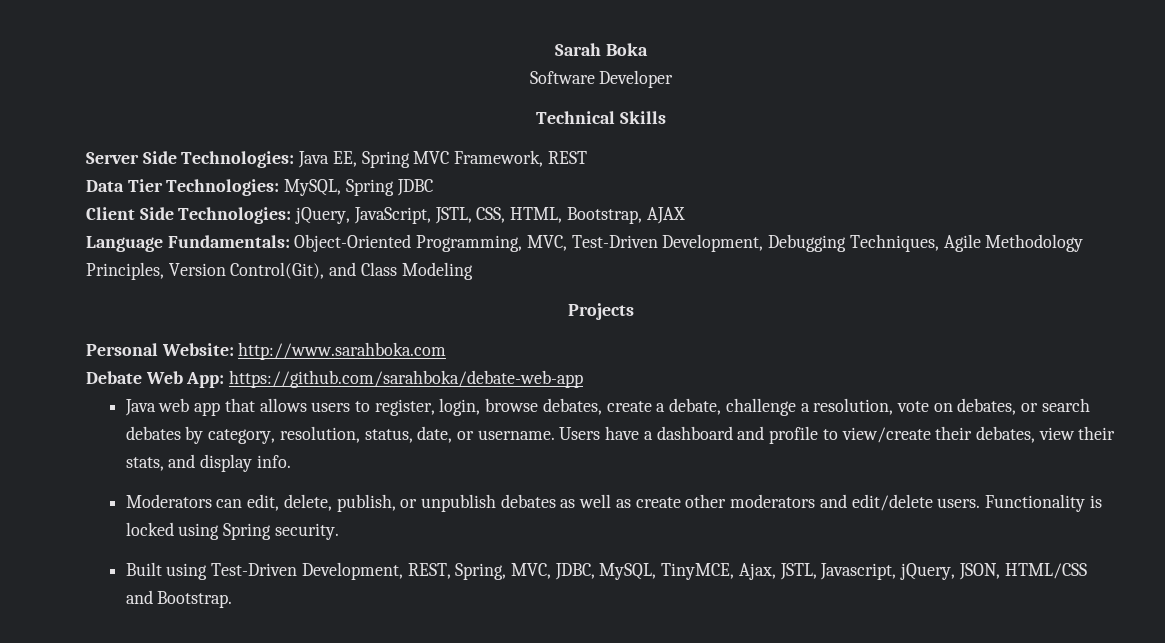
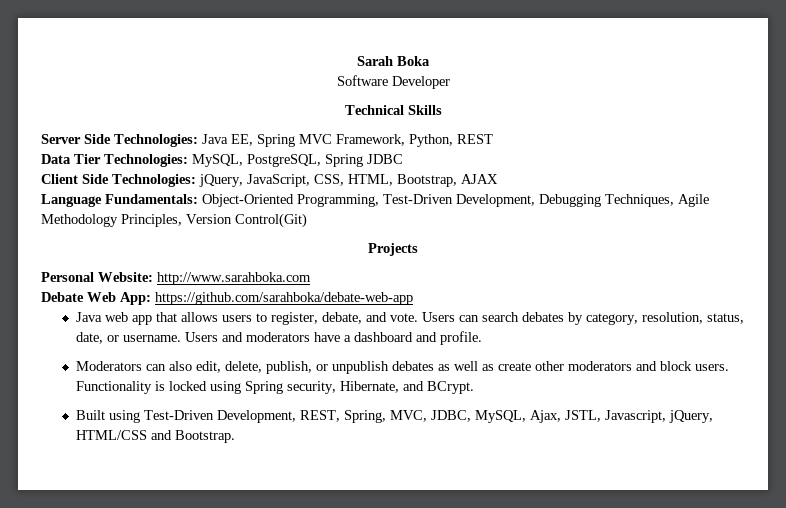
- Server Side Technologies: Java EE, Spring MVC Framework, REST
+ Server Side Technologies: Java EE, Spring MVC Framework, Python, REST
- Data Tier Technologies: MySQL, Spring JDBC
+ Data Tier Technologies: MySQL, PostgreSQL, Spring JDBC
- Client Side Technologies: jQuery, JavaScript, JSTL, CSS, HTML, Bootstrap, AJAX
+ Client Side Technologies: jQuery, JavaScript, CSS, HTML, Bootstrap, AJAX
- Language Fundamentals: Object-Oriented Programming, MVC, Test-Driven Development, Debugging Techniques, Agile Methodology Principles, Version Control(Git), and Class Modeling
+ Language Fundamentals: Object-Oriented Programming, Test-Driven Development, Debugging Techniques, Agile Methodology Principles, Version Control(Git)
- Java web app that allows users to register, login, browse debates, create a debate, challenge a resolution, vote on debates, or search debates by category, resolution, status, date, or username.
+ Java web app that allows users to register, debate, and vote. Users can search debates by category, resolution, status, date, or username.
- Users have a dashboard and profile to view/create their debates, view their stats, and display info.
+ Users and moderators have a dashboard and profile.
- Moderators can edit, delete, publish, or unpublish debates as well as create other moderators and edit/delete users.
+ Moderators can also edit, delete, publish, or unpublish debates as well as create other moderators and block users.
- Functionality is locked using Spring security.
+ Functionality is locked using Spring security, Hibernate, and BCrypt.
- Built using Test-Driven Development, REST, Spring, MVC, JDBC, MySQL, TinyMCE, Ajax, JSTL, Javascript, jQuery, JSON, HTML/CSS and Bootstrap.
+ Built using Test-Driven Development, REST, Spring, MVC, JDBC, MySQL, Ajax, JSTL, Javascript, jQuery, HTML/CSS and Bootstrap.

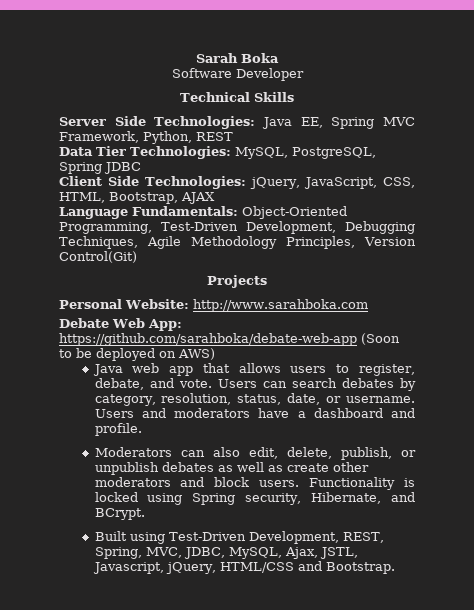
- Debate Web App: https://github.com/sarahboka/debate-web-app
+ Debate Web App: https://github.com/sarahboka/debate-web-app (Soon to be deployed on AWS)

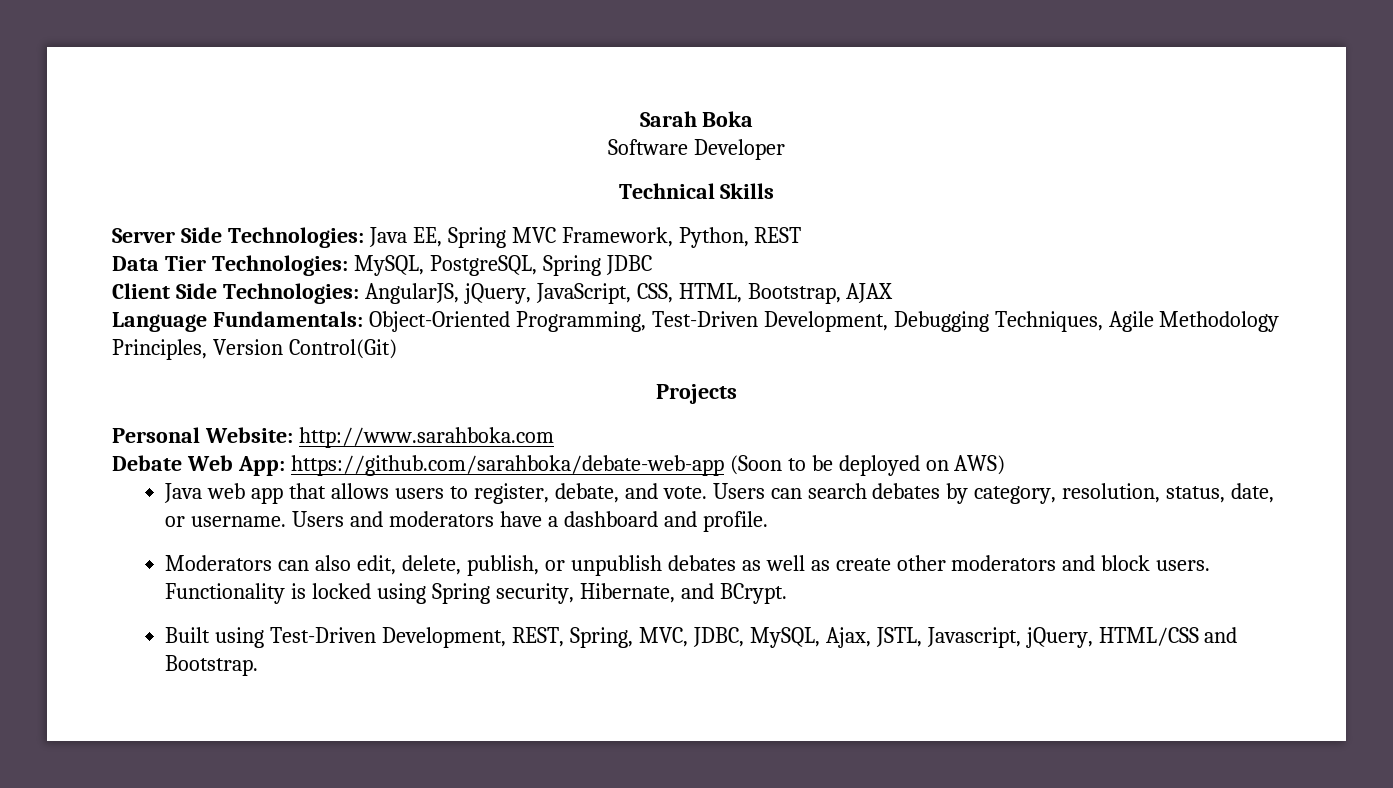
- Client Side Technologies: jQuery, JavaScript, CSS, HTML, Bootstrap, AJAX
+ Client Side Technologies: AngularJS, jQuery, JavaScript, CSS, HTML, Bootstrap, AJAX

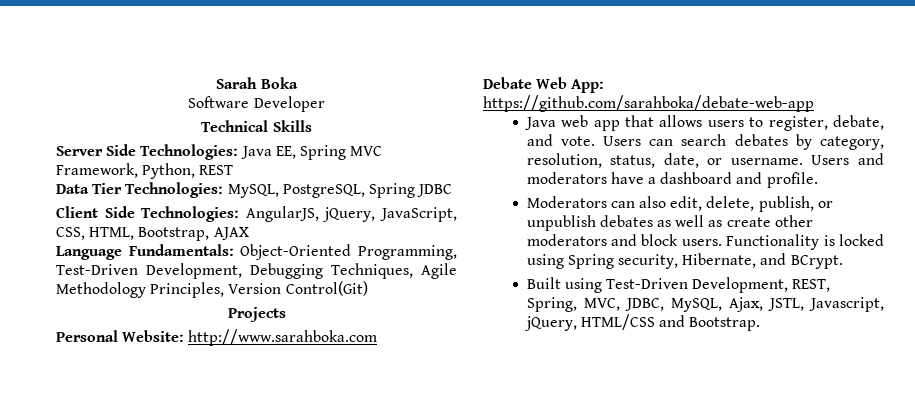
- Debate Web App: https://github.com/sarahboka/debate-web-app (Soon to be deployed on AWS)
+ Debate Web App: https://github.com/sarahboka/debate-web-app

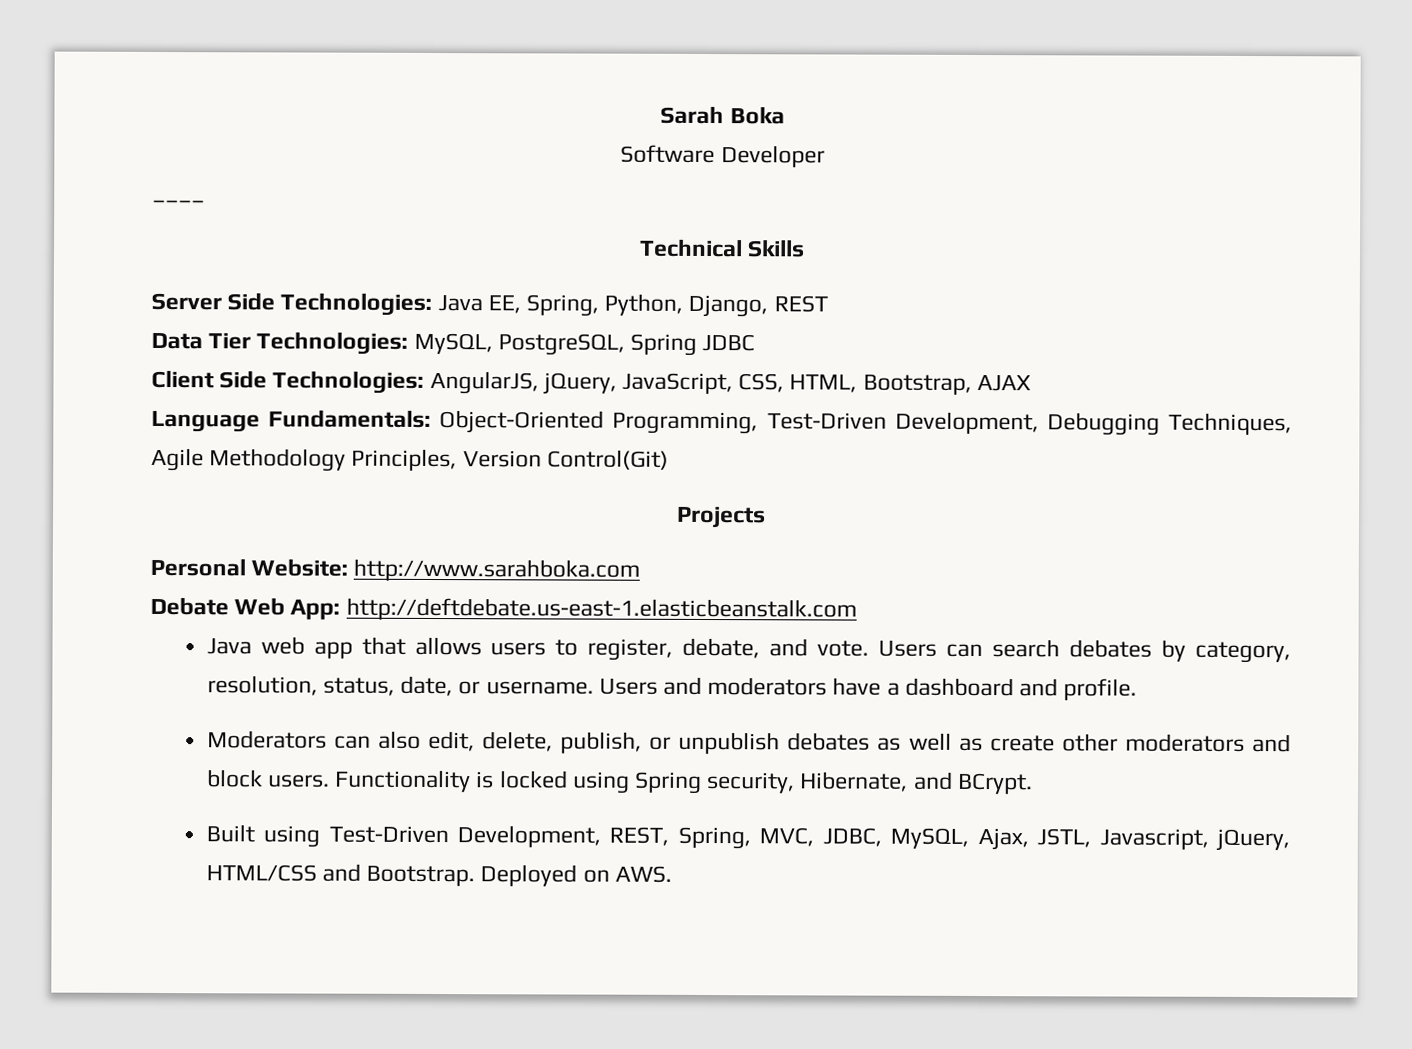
+ ____
- Server Side Technologies: Java EE, Spring MVC Framework, Python, REST
+ Server Side Technologies: Java EE, Spring, Python, Django, REST
- Debate Web App: https://github.com/sarahboka/debate-web-app
+ Debate Web App: http://deftdebate.us-east-1.elasticbeanstalk.com
+ Deployed on AWS.

